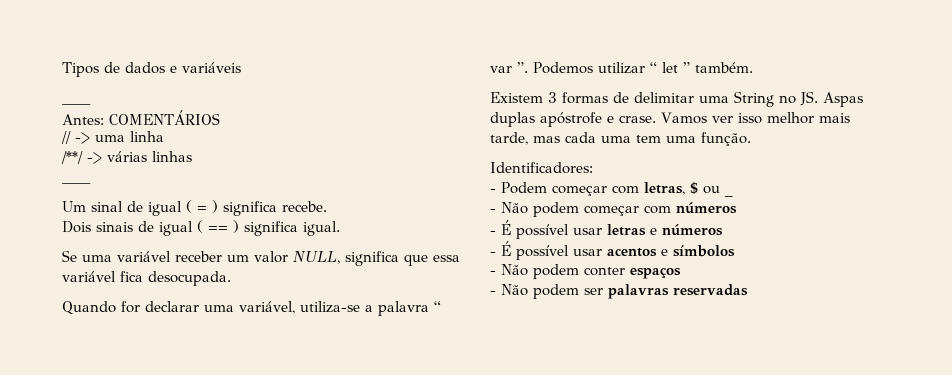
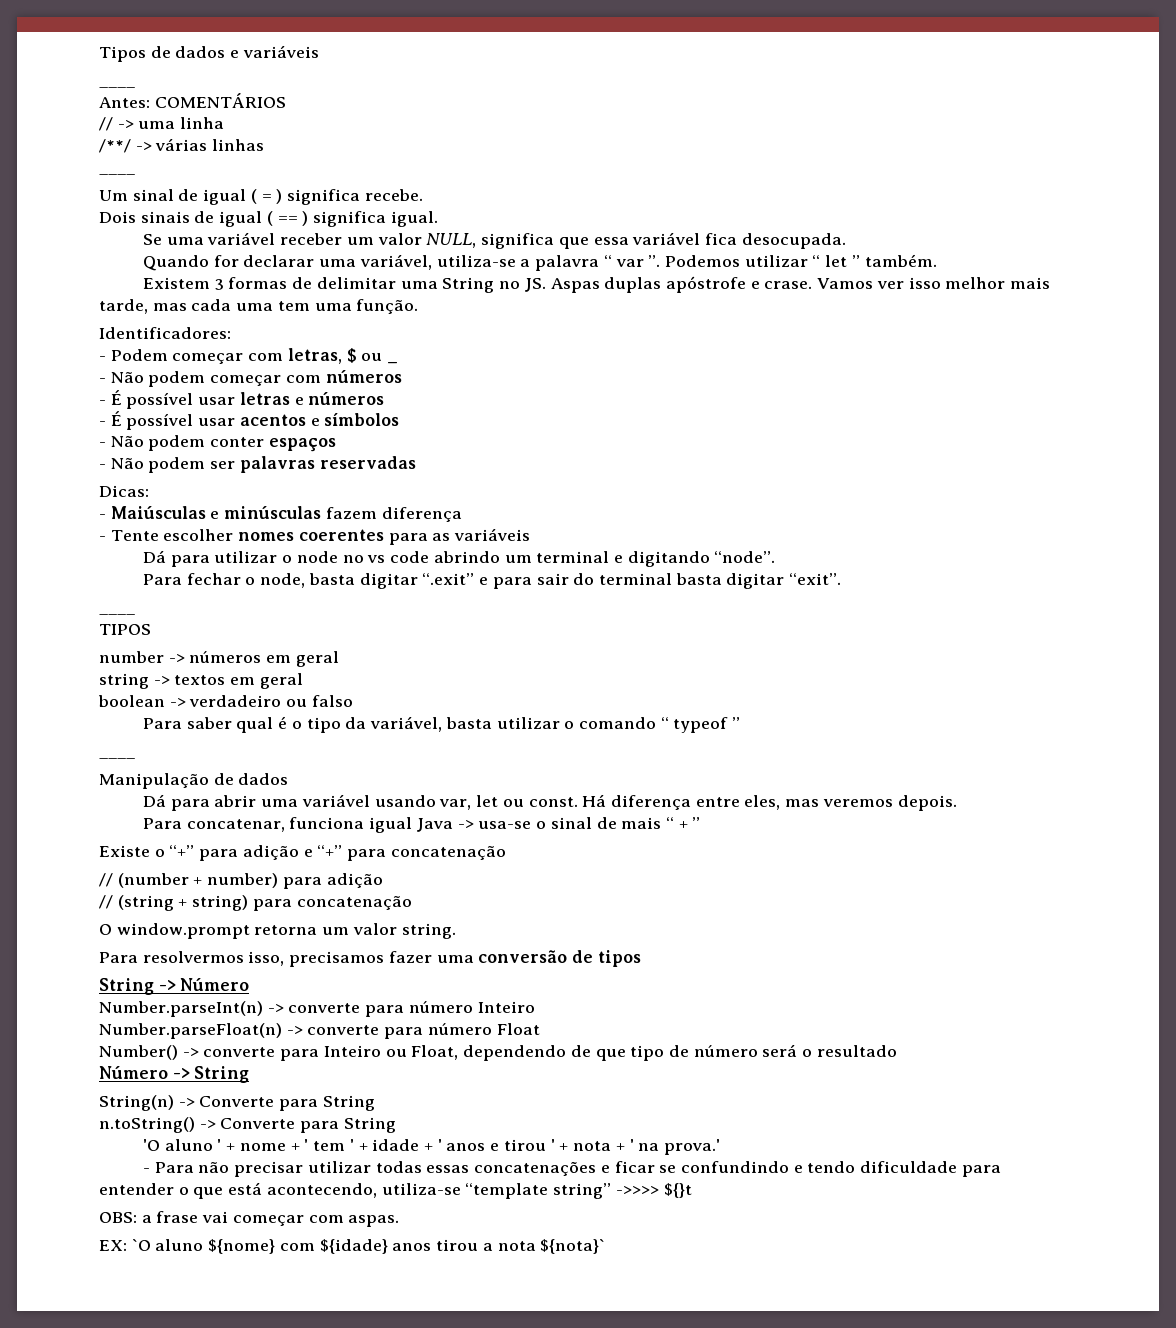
+ Dicas:
+ - Maiúsculas e minúsculas fazem diferença
+ - Tente escolher nomes coerentes para as variáveis
+ Dá para utilizar o node no vs code abrindo um terminal e digitando “node”.
+ Para fechar o node, basta digitar “.exit” e para sair do terminal basta digitar “exit”.
+ ____
+ TIPOS
+ number -> números em geral
+ string -> textos em geral
+ boolean -> verdadeiro ou falso
+ Para saber qual é o tipo da variável, basta utilizar o comando “ typeof ”
+ ____
+ Manipulação de dados
+ Dá para abrir uma variável usando var, let ou const. Há diferença entre eles, mas veremos depois.
+ Para concatenar, funciona igual Java -> usa-se o sinal de mais “ + ”
+ Existe o “+” para adição e “+” para concatenação
+ // (number + number) para adição
+ // (string + string) para concatenação
+ O window.prompt retorna um valor string.
+ Para resolvermos isso, precisamos fazer uma conversão de tipos
+ String -> Número
+ Number.parseInt(n) -> converte para número Inteiro
+ Number.parseFloat(n) -> converte para número Float
+ Number() -> converte para Inteiro ou Float, dependendo de que tipo de número será o resultado
+ Número -> String
+ String(n) -> Converte para String
+ n.toString() -> Converte para String
+ 'O aluno ' + nome + ' tem ' + idade + ' anos e tirou ' + nota + ' na prova.'
+ - Para não precisar utilizar todas essas concatenações e ficar se confundindo e tendo dificuldade para entender o que está acontecendo, utiliza-se “template string” ->>>> ${}t
+ OBS: a frase vai começar com aspas.
+ EX: `O aluno ${nome} com ${idade} anos tirou a nota ${nota}`

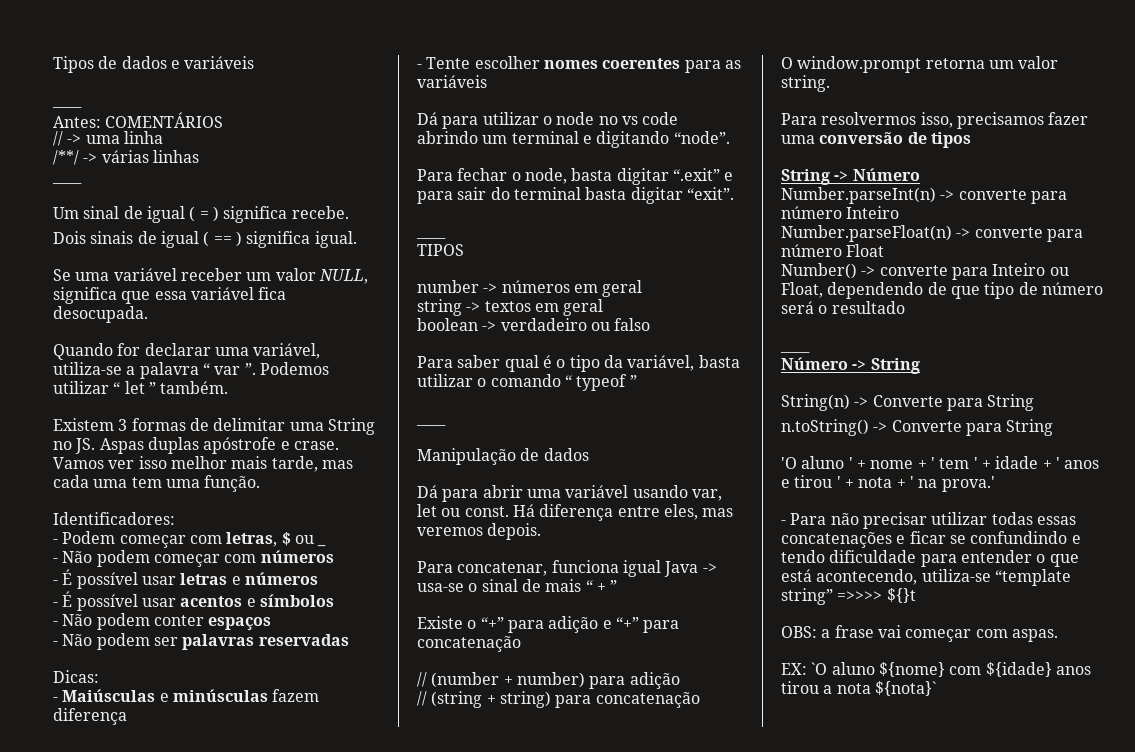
  Number() -> converte para Inteiro ou Float, dependendo de que tipo de número será o resultado
+ ____
- - Para não precisar utilizar todas essas concatenações e ficar se confundindo e tendo dificuldade para entender o que está acontecendo, utiliza-se “template string” ->>>> ${}t
+ - Para não precisar utilizar todas essas concatenações e ficar se confundindo e tendo dificuldade para entender o que está acontecendo, utiliza-se “template string” =>>>> ${}t

